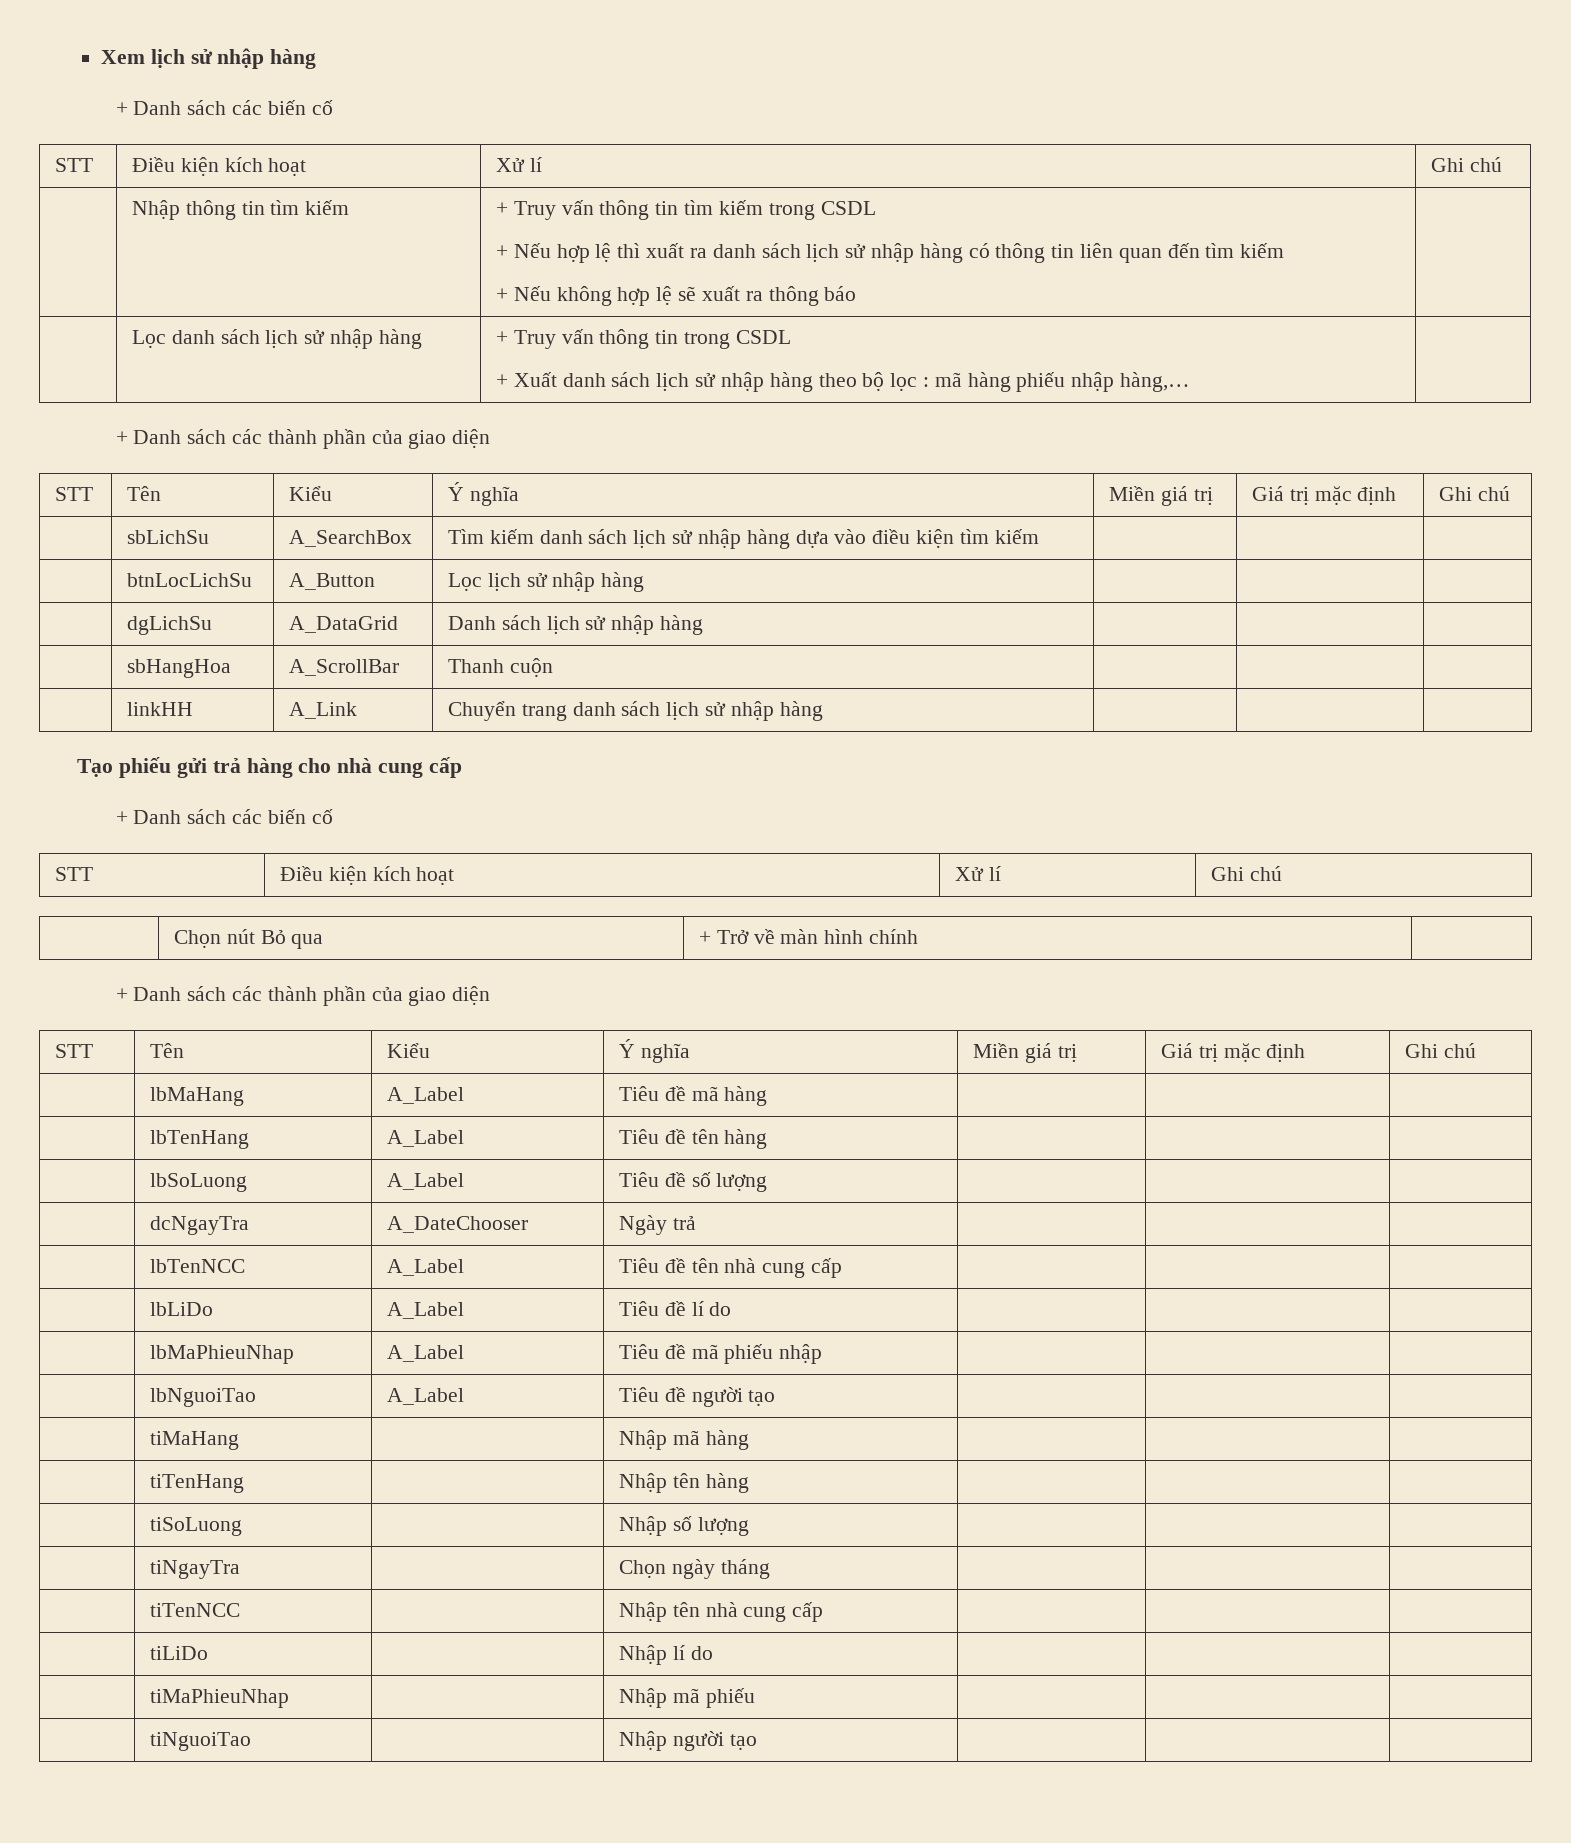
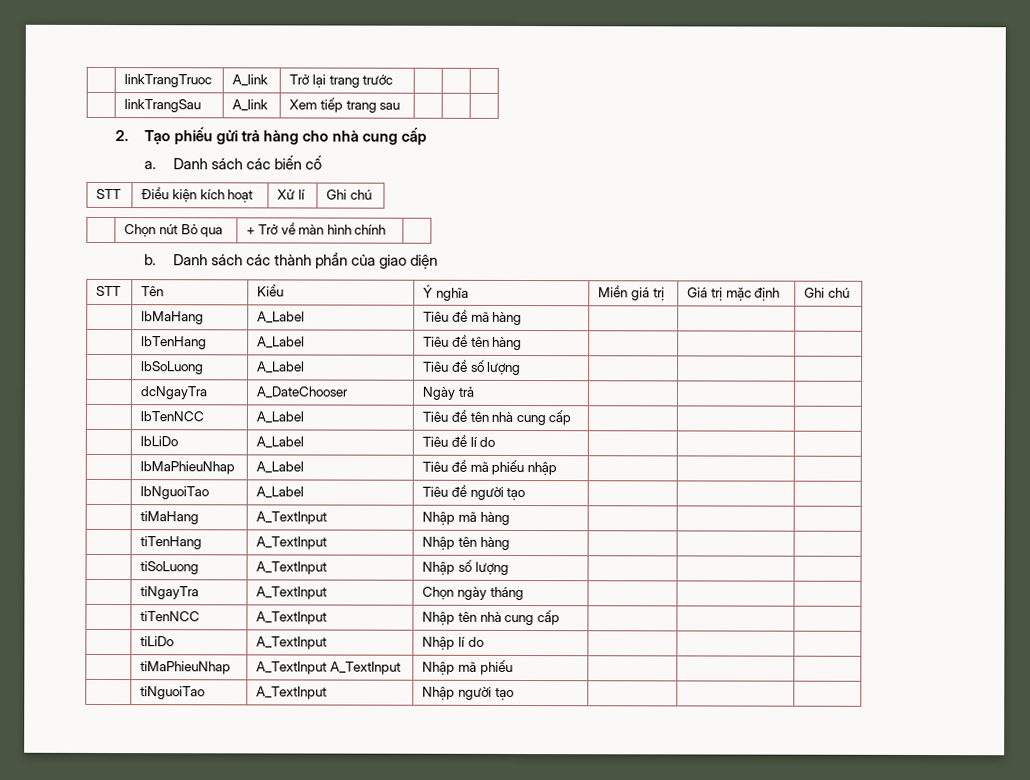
- Xem lịch sử nhập hàng
- + Danh sách các biến cố
- STT | Điều kiện kích hoạt | Xử lí | Ghi chú
- | Nhập thông tin tìm kiếm | + Truy vấn thông tin tìm kiếm trong CSDL
- + Nếu hợp lệ thì xuất ra danh sách lịch sử nhập hàng có thông tin liên quan đến tìm kiếm
- + Nếu không hợp lệ sẽ xuất ra thông báo |
- | Lọc danh sách lịch sử nhập hàng | + Truy vấn thông tin trong CSDL
- + Xuất danh sách lịch sử nhập hàng theo bộ lọc : mã hàng phiếu nhập hàng,… |
- + Danh sách các thành phần của giao diện
- STT | Tên | Kiểu | Ý nghĩa | Miền giá trị | Giá trị mặc định | Ghi chú
- | sbLichSu | A_SearchBox | Tìm kiếm danh sách lịch sử nhập hàng dựa vào điều kiện tìm kiếm | | |
- | btnLocLichSu | A_Button | Lọc lịch sử nhập hàng | | |
- | dgLichSu | A_DataGrid | Danh sách lịch sử nhập hàng | | |
- | sbHangHoa | A_ScrollBar | Thanh cuộn | | |
- | linkHH | A_Link | Chuyển trang danh sách lịch sử nhập hàng | | |
- Tạo phiếu gửi trả hàng cho nhà cung cấp
- + Danh sách các biến cố
+ | linkTrangTruoc | A_link | Trở lại trang trước | | |
+ | linkTrangSau | A_link | Xem tiếp trang sau | | |
+ 2. Tạo phiếu gửi trả hàng cho nhà cung cấp
+ a. Danh sách các biến cố
  | Chọn nút Bỏ qua | + Trở về màn hình chính |
- + Danh sách các thành phần của giao diện
+ b. Danh sách các thành phần của giao diện
- | tiMaHang | | Nhập mã hàng | | |
+ | tiMaHang | A_TextInput | Nhập mã hàng | | |
- | tiTenHang | | Nhập tên hàng | | |
+ | tiTenHang | A_TextInput | Nhập tên hàng | | |
- | tiSoLuong | | Nhập số lượng | | |
+ | tiSoLuong | A_TextInput | Nhập số lượng | | |
- | tiNgayTra | | Chọn ngày tháng | | |
+ | tiNgayTra | A_TextInput | Chọn ngày tháng | | |
- | tiTenNCC | | Nhập tên nhà cung cấp | | |
+ | tiTenNCC | A_TextInput | Nhập tên nhà cung cấp | | |
- | tiLiDo | | Nhập lí do | | |
+ | tiLiDo | A_TextInput | Nhập lí do | | |
- | tiMaPhieuNhap | | Nhập mã phiếu | | |
+ | tiMaPhieuNhap | A_TextInput A_TextInput | Nhập mã phiếu | | |
- | tiNguoiTao | | Nhập người tạo | | |
+ | tiNguoiTao | A_TextInput | Nhập người tạo | | |

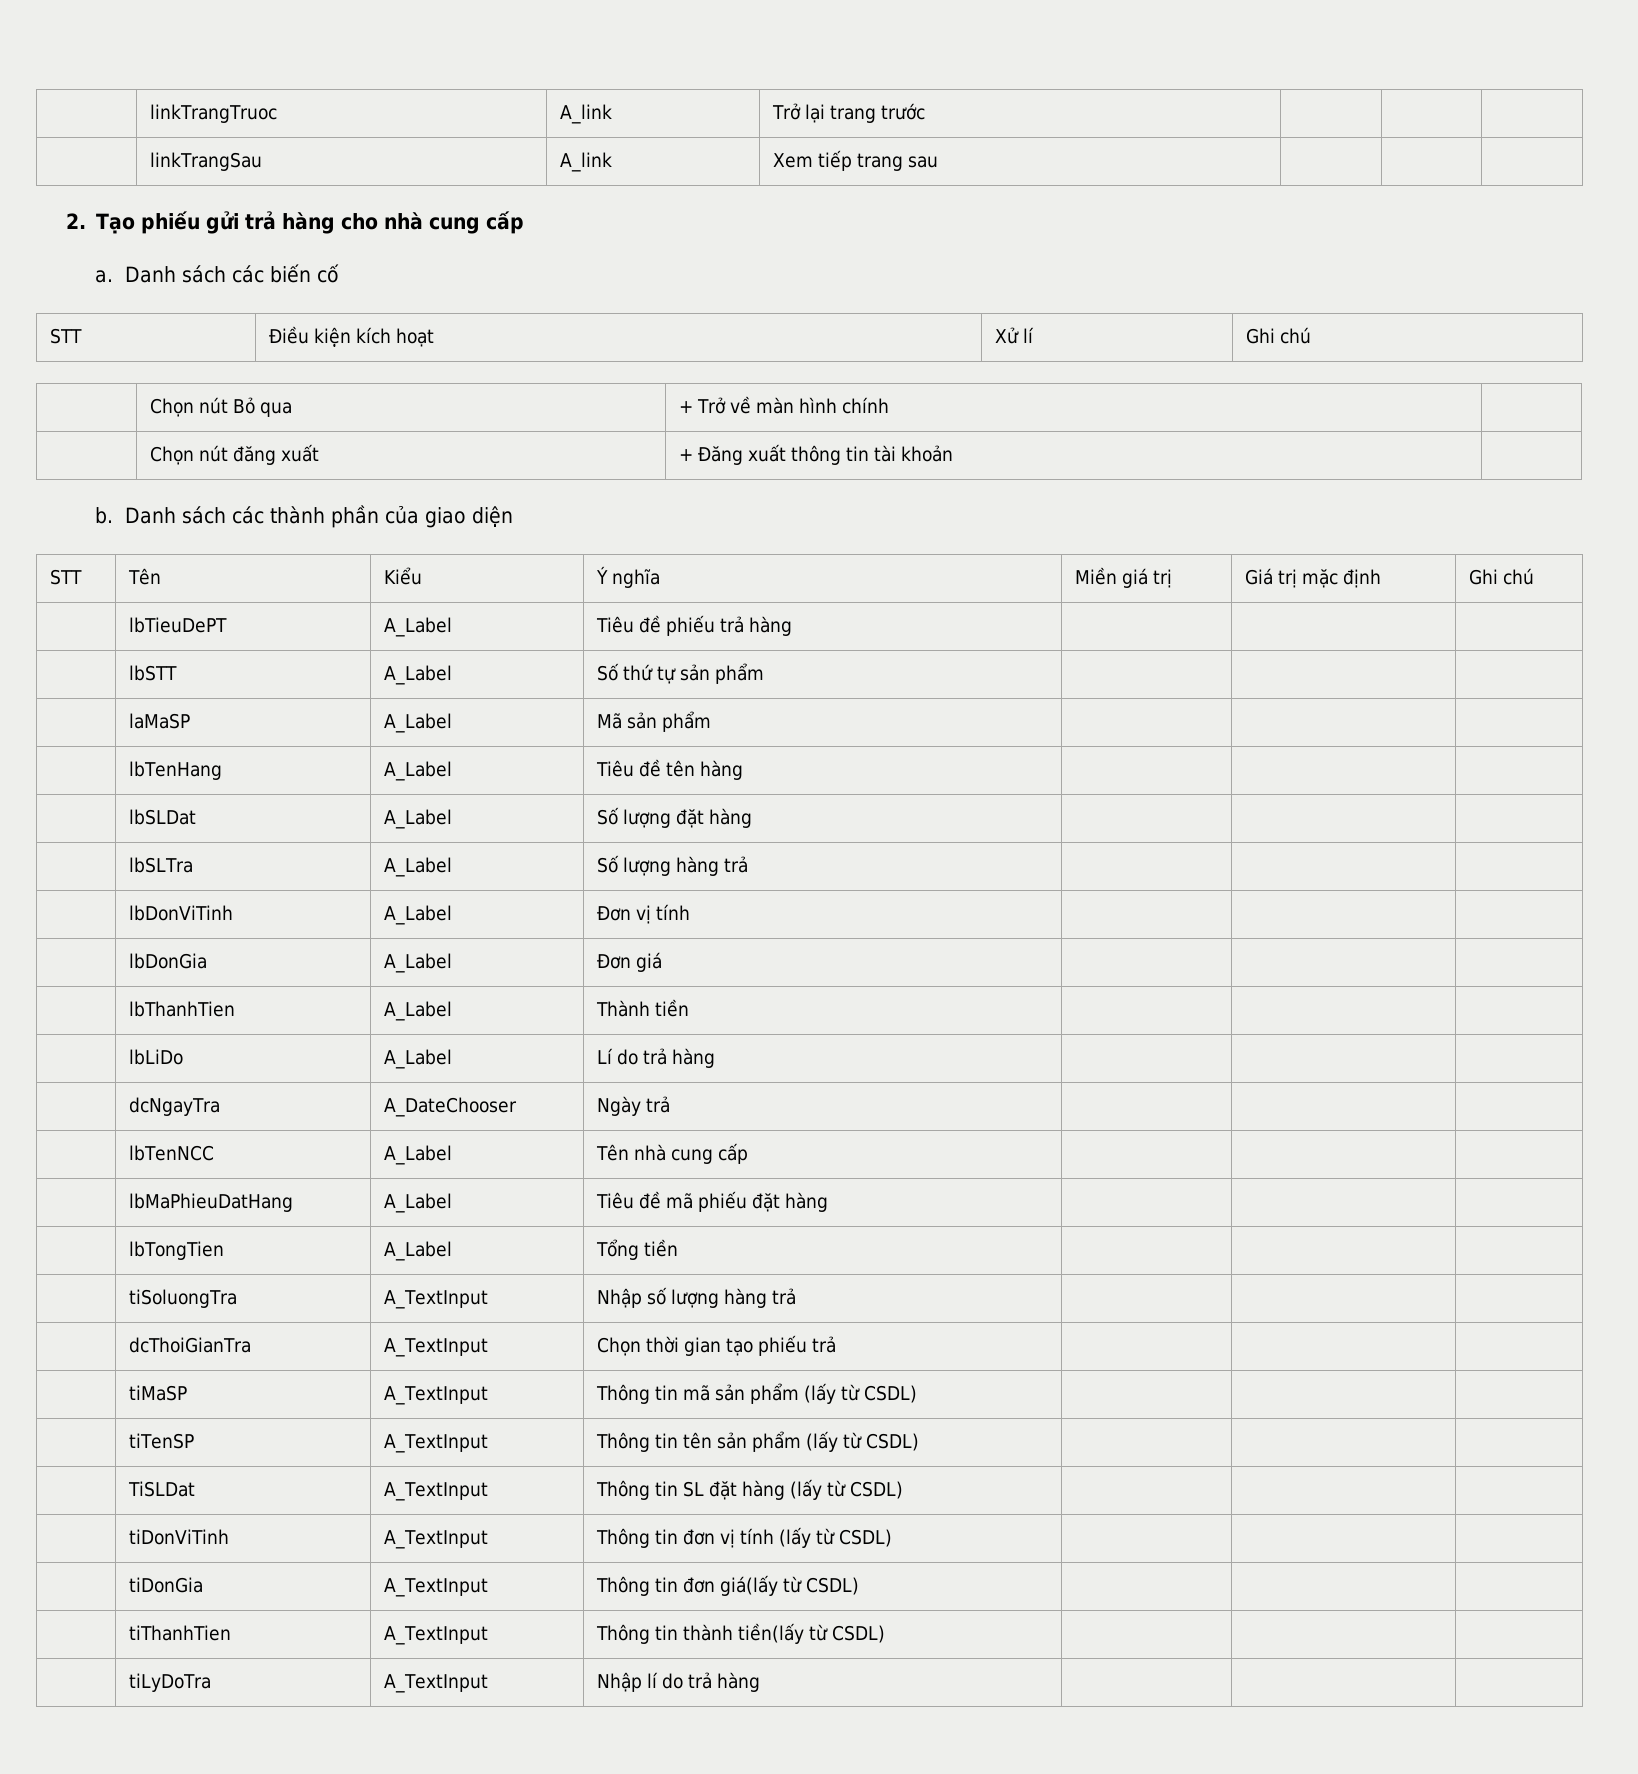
+ | Chọn nút đăng xuất | + Đăng xuất thông tin tài khoản |
- | lbMaHang | A_Label | Tiêu đề mã hàng | | |
+ | lbTieuDePT | A_Label | Tiêu đề phiếu trả hàng | | |
+ | lbSTT | A_Label | Số thứ tự sản phẩm | | |
+ | laMaSP | A_Label | Mã sản phẩm | | |
- | lbSoLuong | A_Label | Tiêu đề số lượng | | |
+ | lbSLDat | A_Label | Số lượng đặt hàng | | |
+ | lbSLTra | A_Label | Số lượng hàng trả | | |
+ | lbDonViTinh | A_Label | Đơn vị tính | | |
+ | lbDonGia | A_Label | Đơn giá | | |
+ | lbThanhTien | A_Label | Thành tiền | | |
+ | lbLiDo | A_Label | Lí do trả hàng | | |
- | lbTenNCC | A_Label | Tiêu đề tên nhà cung cấp | | |
- | lbLiDo | A_Label | Tiêu đề lí do | | |
- | lbMaPhieuNhap | A_Label | Tiêu đề mã phiếu nhập | | |
- | lbNguoiTao | A_Label | Tiêu đề người tạo | | |
- | tiMaHang | A_TextInput | Nhập mã hàng | | |
- | tiTenHang | A_TextInput | Nhập tên hàng | | |
- | tiSoLuong | A_TextInput | Nhập số lượng | | |
- | tiNgayTra | A_TextInput | Chọn ngày tháng | | |
- | tiTenNCC | A_TextInput | Nhập tên nhà cung cấp | | |
- | tiLiDo | A_TextInput | Nhập lí do | | |
- | tiMaPhieuNhap | A_TextInput A_TextInput | Nhập mã phiếu | | |
- | tiNguoiTao | A_TextInput | Nhập người tạo | | |
+ | lbTenNCC | A_Label | Tên nhà cung cấp | | |
+ | lbMaPhieuDatHang | A_Label | Tiêu đề mã phiếu đặt hàng | | |
+ | lbTongTien | A_Label | Tổng tiền | | |
+ | tiSoluongTra | A_TextInput | Nhập số lượng hàng trả | | |
+ | dcThoiGianTra | A_TextInput | Chọn thời gian tạo phiếu trả | | |
+ | tiMaSP | A_TextInput | Thông tin mã sản phẩm (lấy từ CSDL) | | |
+ | tiTenSP | A_TextInput | Thông tin tên sản phẩm (lấy từ CSDL) | | |
+ | TiSLDat | A_TextInput | Thông tin SL đặt hàng (lấy từ CSDL) | | |
+ | tiDonViTinh | A_TextInput | Thông tin đơn vị tính (lấy từ CSDL) | | |
+ | tiDonGia | A_TextInput | Thông tin đơn giá(lấy từ CSDL) | | |
+ | tiThanhTien | A_TextInput | Thông tin thành tiền(lấy từ CSDL) | | |
+ | tiLyDoTra | A_TextInput | Nhập lí do trả hàng | | |

